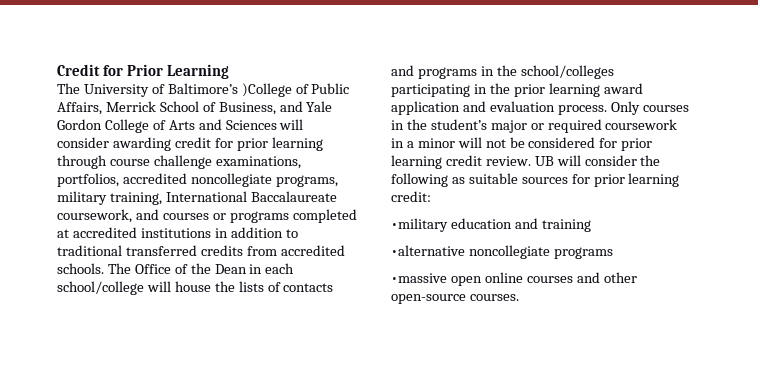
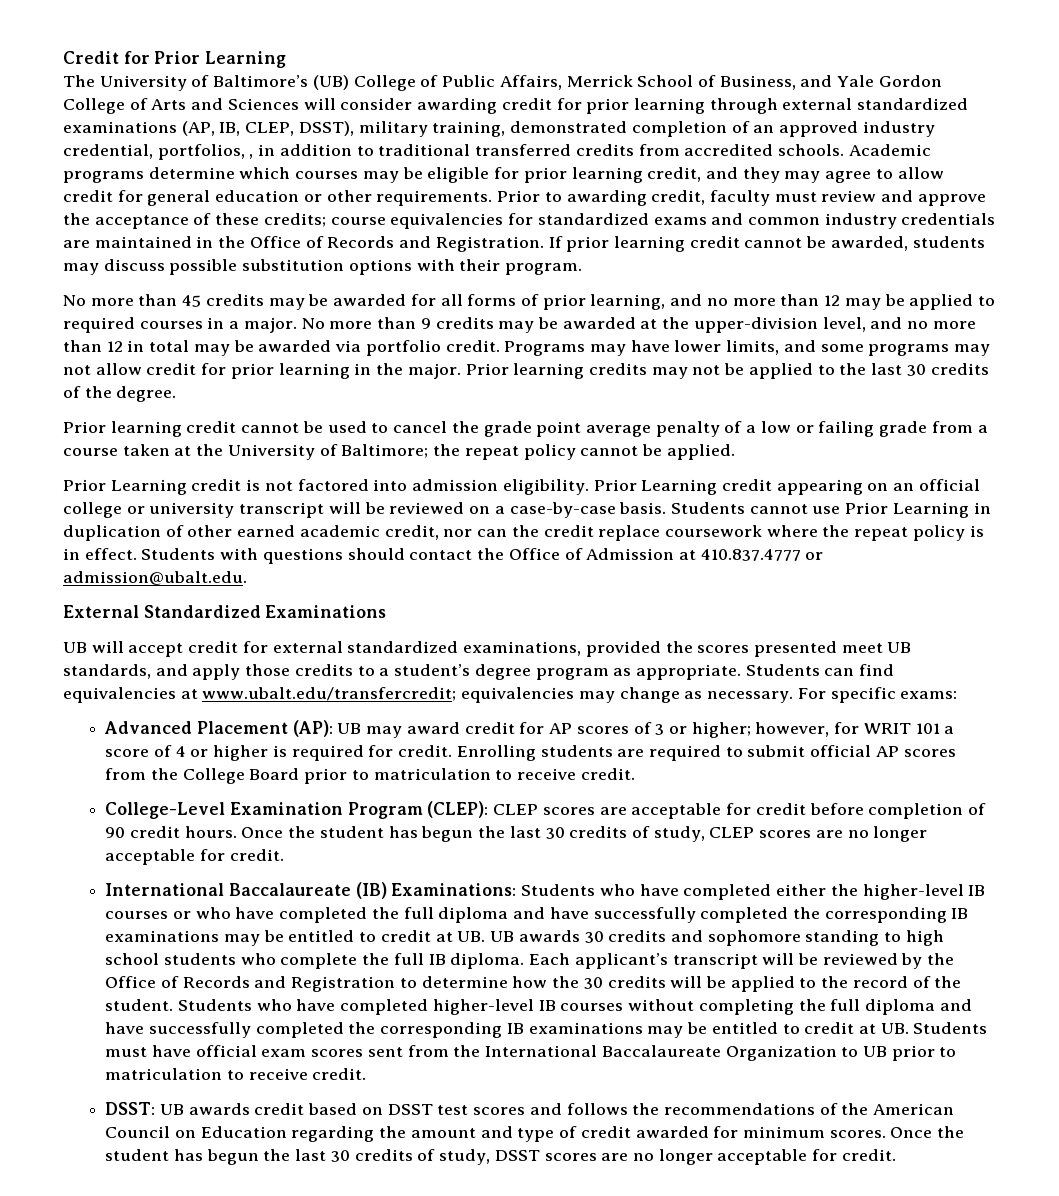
- The University of Baltimore’s )College of Public Affairs, Merrick School of Business, and Yale Gordon College of Arts and Sciences will consider awarding credit for prior learning through course challenge examinations, portfolios, accredited noncollegiate programs, military training, International Baccalaureate coursework, and courses or programs completed at accredited institutions in addition to traditional transferred credits from accredited schools.
+ The University of Baltimore’s (UB) College of Public Affairs, Merrick School of Business, and Yale Gordon College of Arts and Sciences will consider awarding credit for prior learning through external standardized examinations (AP, IB, CLEP, DSST), military training, demonstrated completion of an approved industry credential, portfolios, , in addition to traditional transferred credits from accredited schools.
- The Office of the Dean in each school/college will house the lists of contacts and programs in the school/colleges participating in the prior learning award application and evaluation process. Only courses in the student’s major or required coursework in a minor will not be considered for prior learning credit review. UB will consider the following as suitable sources for prior learning credit:
- •military education and training
- •alternative noncollegiate programs
- •massive open online courses and other open-source courses.
+ Academic programs determine which courses may be eligible for prior learning credit, and they may agree to allow credit for general education or other requirements. Prior to awarding credit, faculty must review and approve the acceptance of these credits; course equivalencies for standardized exams and common industry credentials are maintained in the Office of Records and Registration. If prior learning credit cannot be awarded, students may discuss possible substitution options with their program.
+ No more than 45 credits may be awarded for all forms of prior learning, and no more than 12 may be applied to required courses in a major. No more than 9 credits may be awarded at the upper-division level, and no more than 12 in total may be awarded via portfolio credit. Programs may have lower limits, and some programs may not allow credit for prior learning in the major. Prior learning credits may not be applied to the last 30 credits of the degree.
+ Prior learning credit cannot be used to cancel the grade point average penalty of a low or failing grade from a course taken at the University of Baltimore; the repeat policy cannot be applied.
+ Prior Learning credit is not factored into admission eligibility. Prior Learning credit appearing on an official college or university transcript will be reviewed on a case-by-case basis. Students cannot use Prior Learning in duplication of other earned academic credit, nor can the credit replace coursework where the repeat policy is in effect. Students with questions should contact the Office of Admission at 410.837.4777 or admission@ubalt.edu.
+ External Standardized Examinations
+ UB will accept credit for external standardized examinations, provided the scores presented meet UB standards, and apply those credits to a student’s degree program as appropriate. Students can find equivalencies at www.ubalt.edu/transfercredit; equivalencies may change as necessary. For specific exams:
+ Advanced Placement (AP): UB may award credit for AP scores of 3 or higher; however, for WRIT 101 a score of 4 or higher is required for credit. Enrolling students are required to submit official AP scores from the College Board prior to matriculation to receive credit.
+ College-Level Examination Program (CLEP): CLEP scores are acceptable for credit before completion of 90 credit hours. Once the student has begun the last 30 credits of study, CLEP scores are no longer acceptable for credit.
+ International Baccalaureate (IB) Examinations: Students who have completed either the higher-level IB courses or who have completed the full diploma and have successfully completed the corresponding IB examinations may be entitled to credit at UB. UB awards 30 credits and sophomore standing to high school students who complete the full IB diploma. Each applicant’s transcript will be reviewed by the Office of Records and Registration to determine how the 30 credits will be applied to the record of the student. Students who have completed higher-level IB courses without completing the full diploma and have successfully completed the corresponding IB examinations may be entitled to credit at UB. Students must have official exam scores sent from the International Baccalaureate Organization to UB prior to matriculation to receive credit.
+ DSST: UB awards credit based on DSST test scores and follows the recommendations of the American Council on Education regarding the amount and type of credit awarded for minimum scores. Once the student has begun the last 30 credits of study, DSST scores are no longer acceptable for credit.

